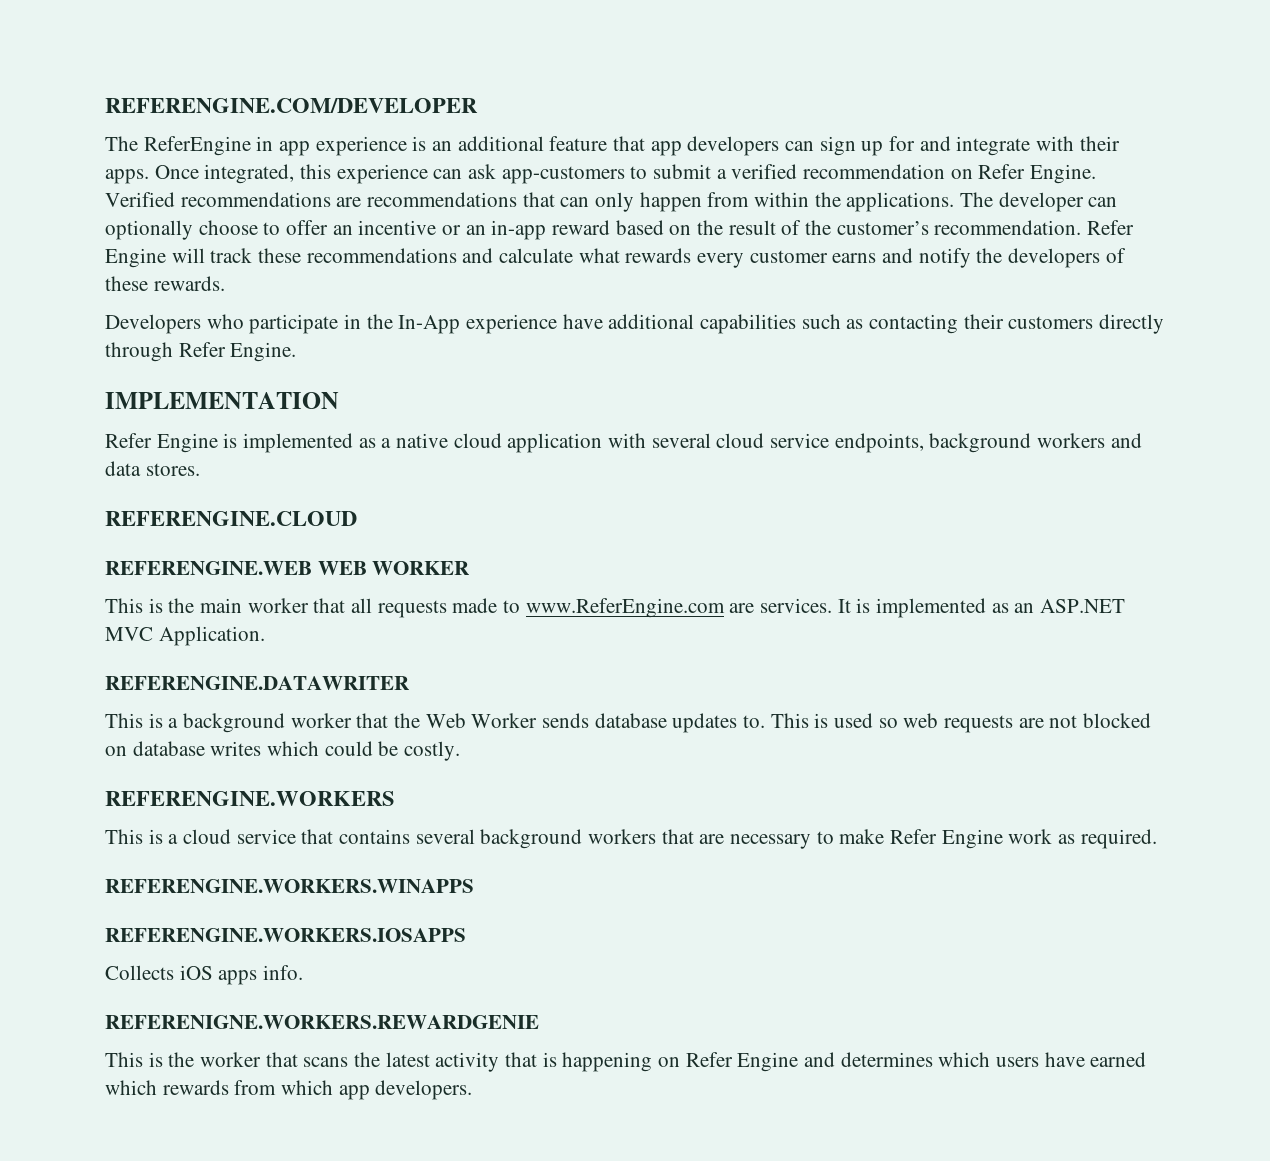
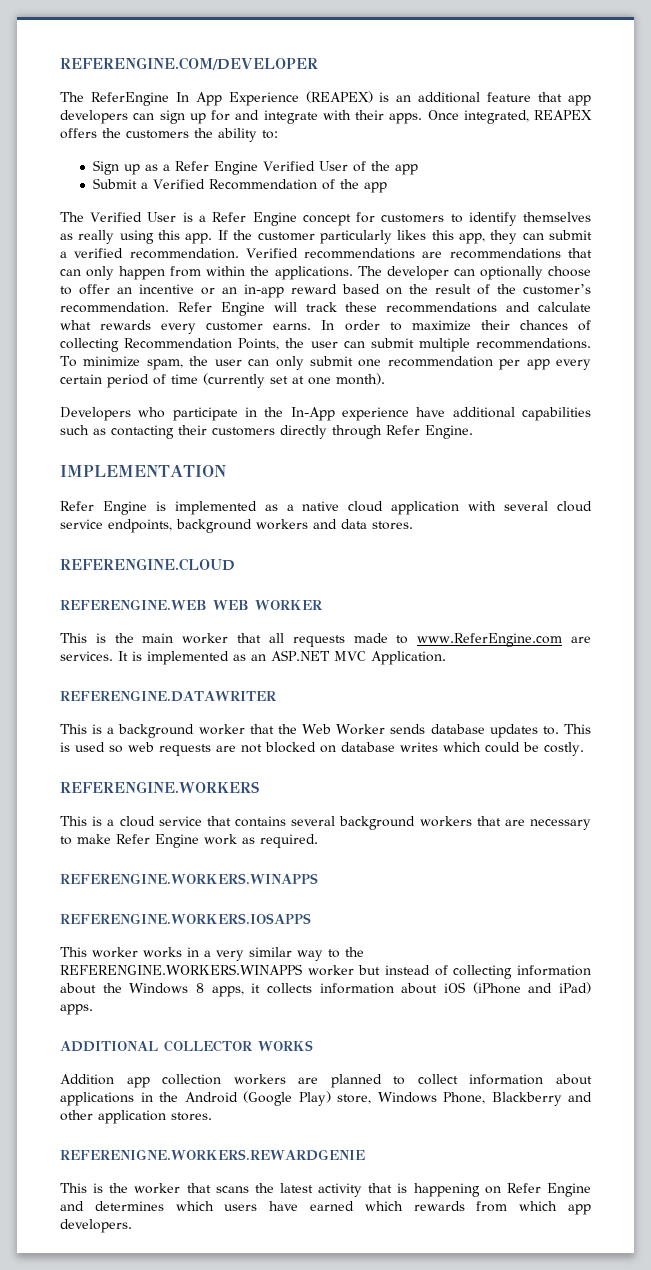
- The ReferEngine in app experience is an additional feature that app developers can sign up for and integrate with their apps.
+ The ReferEngine In App Experience (REAPEX) is an additional feature that app developers can sign up for and integrate with their apps.
- Once integrated, this experience can ask app-customers to submit a verified recommendation on Refer Engine.
+ Once integrated, REAPEX offers the customers the ability to:
+ Sign up as a Refer Engine Verified User of the app
+ Submit a Verified Recommendation of the app
+ The Verified User is a Refer Engine concept for customers to identify themselves as really using this app. If the customer particularly likes this app, they can submit a verified recommendation.
- Refer Engine will track these recommendations and calculate what rewards every customer earns and notify the developers of these rewards.
+ Refer Engine will track these recommendations and calculate what rewards every customer earns. In order to maximize their chances of collecting Recommendation Points, the user can submit multiple recommendations. To minimize spam, the user can only submit one recommendation per app every certain period of time (currently set at one month).
- Collects iOS apps info.
+ This worker works in a very similar way to the REFERENGINE.WORKERS.WINAPPS worker but instead of collecting information about the Windows 8 apps, it collects information about iOS (iPhone and iPad) apps.
+ ADDITIONAL COLLECTOR WORKS
+ Addition app collection workers are planned to collect information about applications in the Android (Google Play) store, Windows Phone, Blackberry and other application stores.

